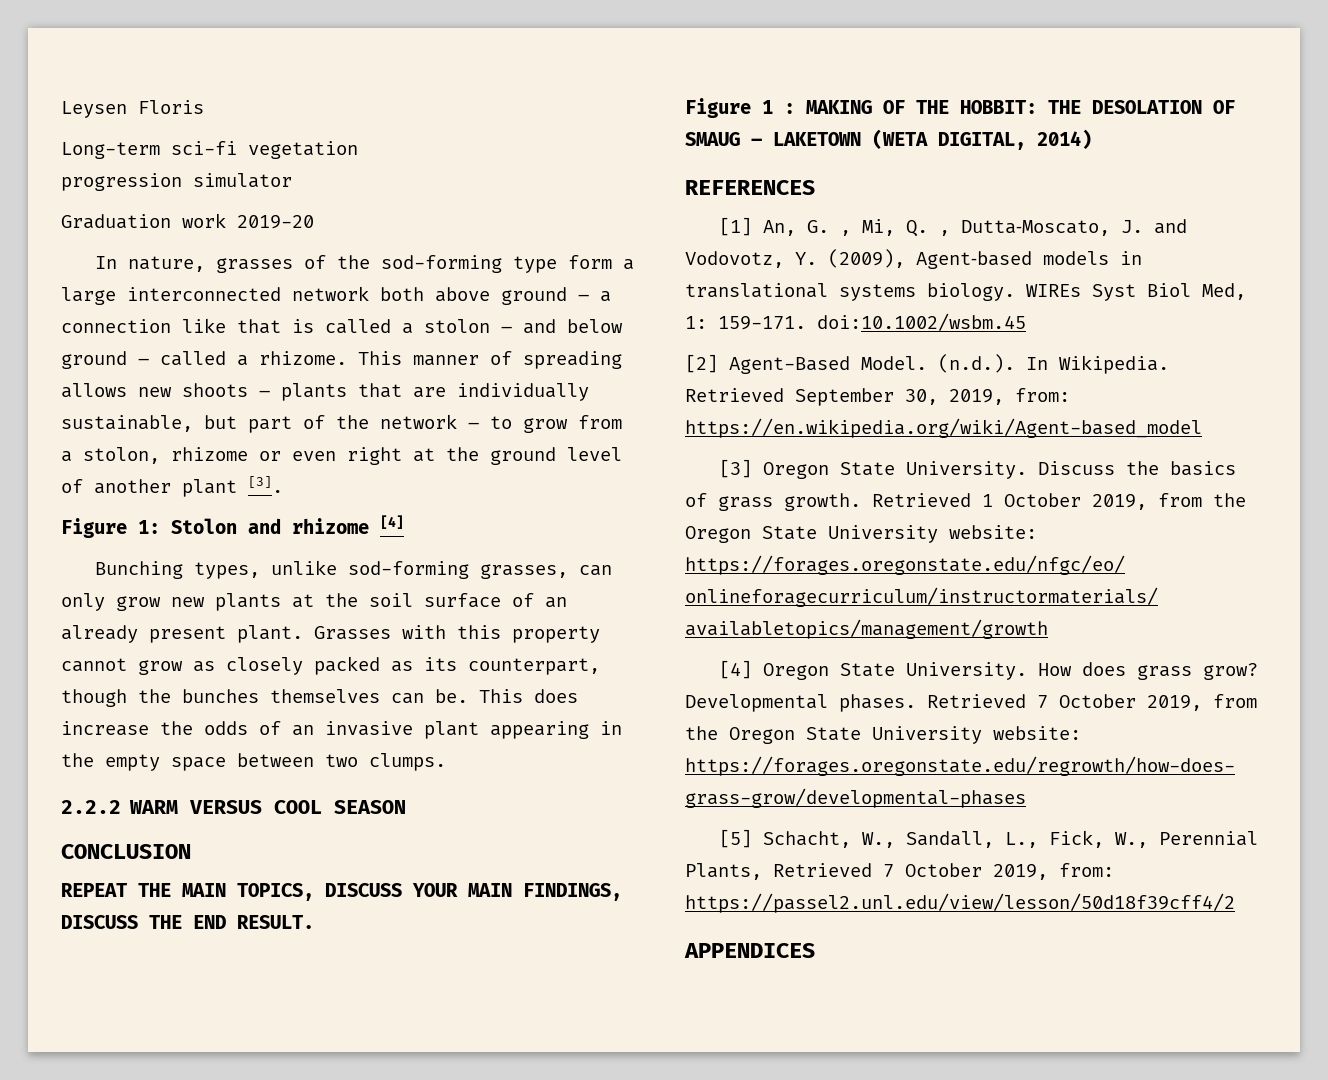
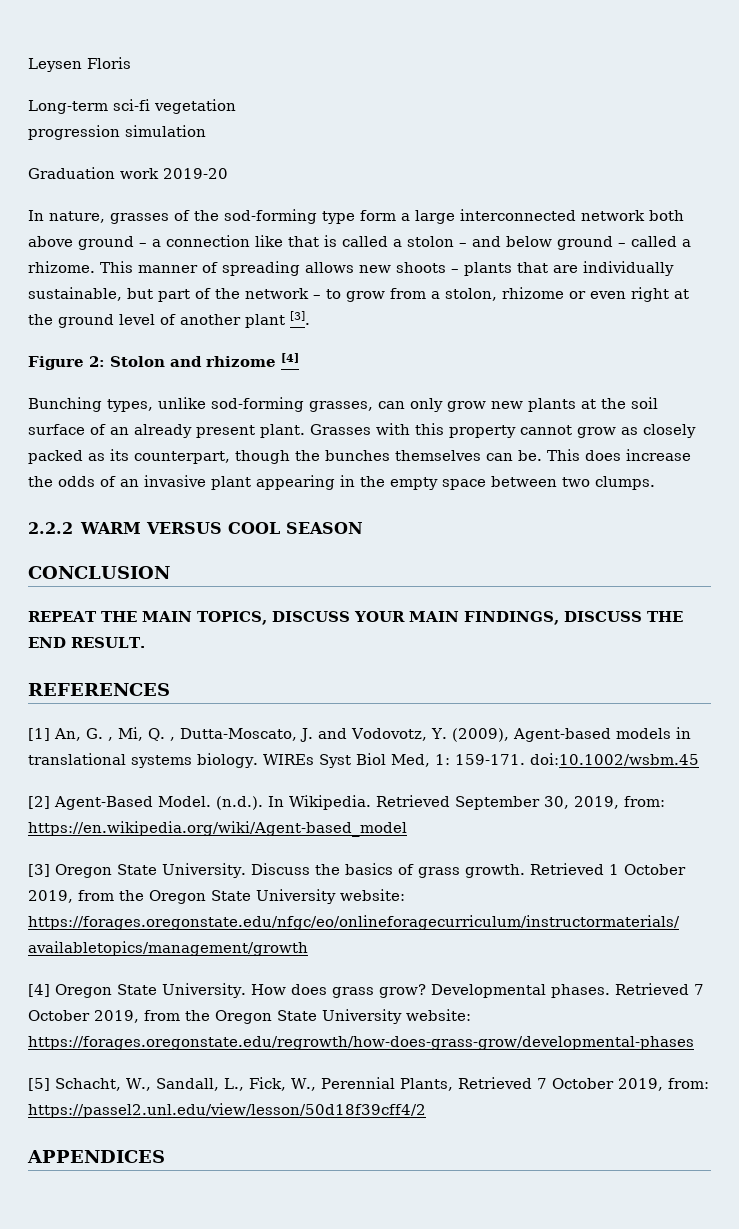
- progression simulator
+ progression simulation
- Figure 1: Stolon and rhizome [4]
+ Figure 2: Stolon and rhizome [4]
- Figure 1 : MAKING OF THE HOBBIT: THE DESOLATION OF SMAUG – LAKETOWN (WETA DIGITAL, 2014)

